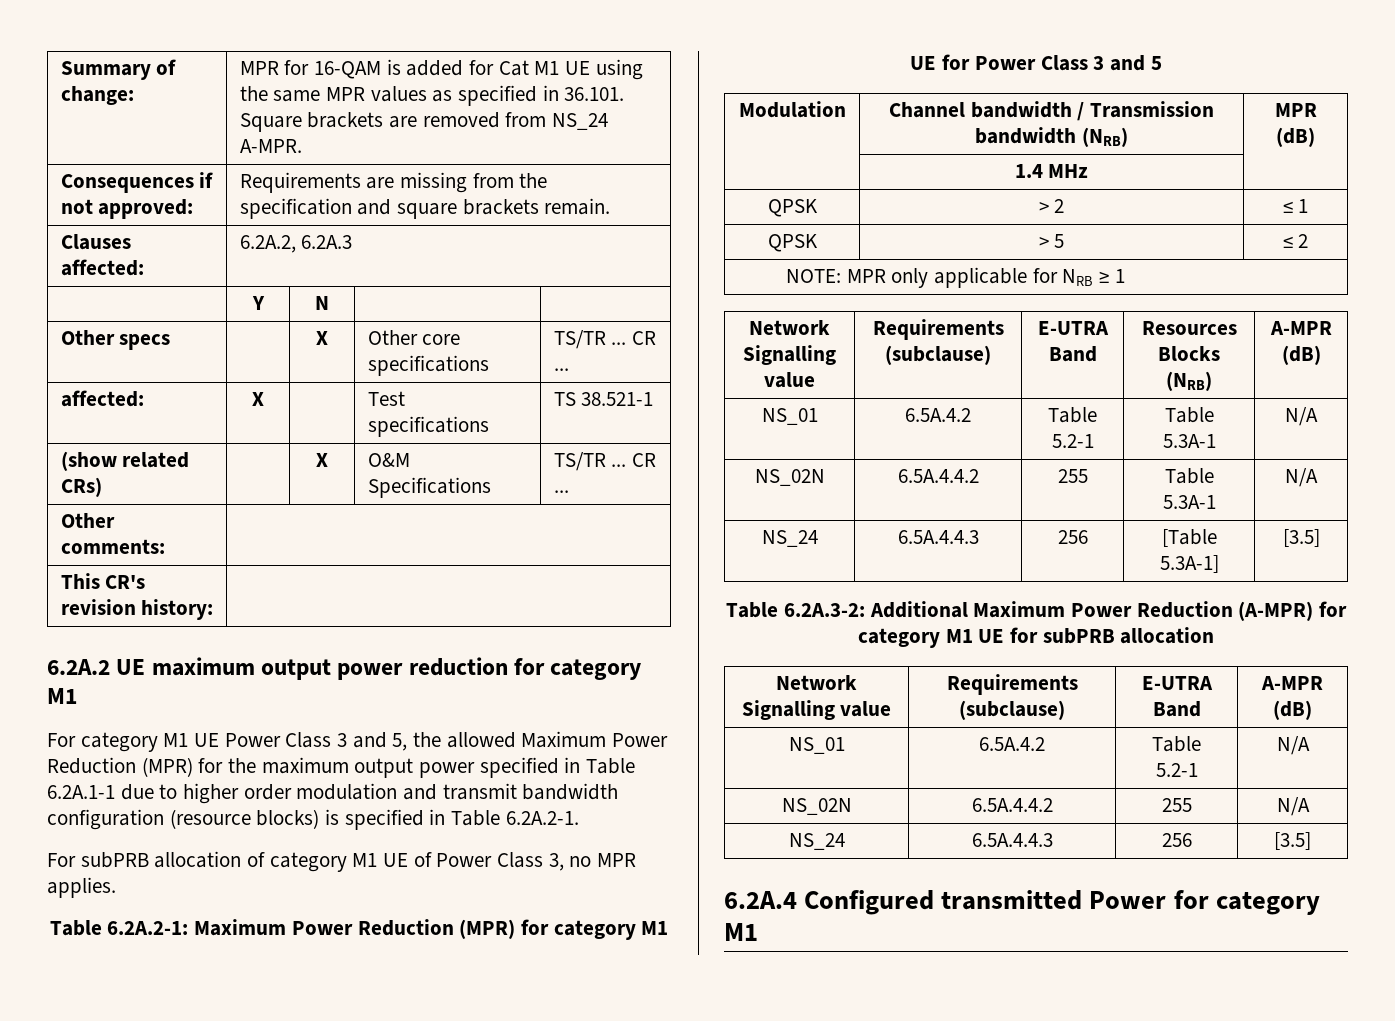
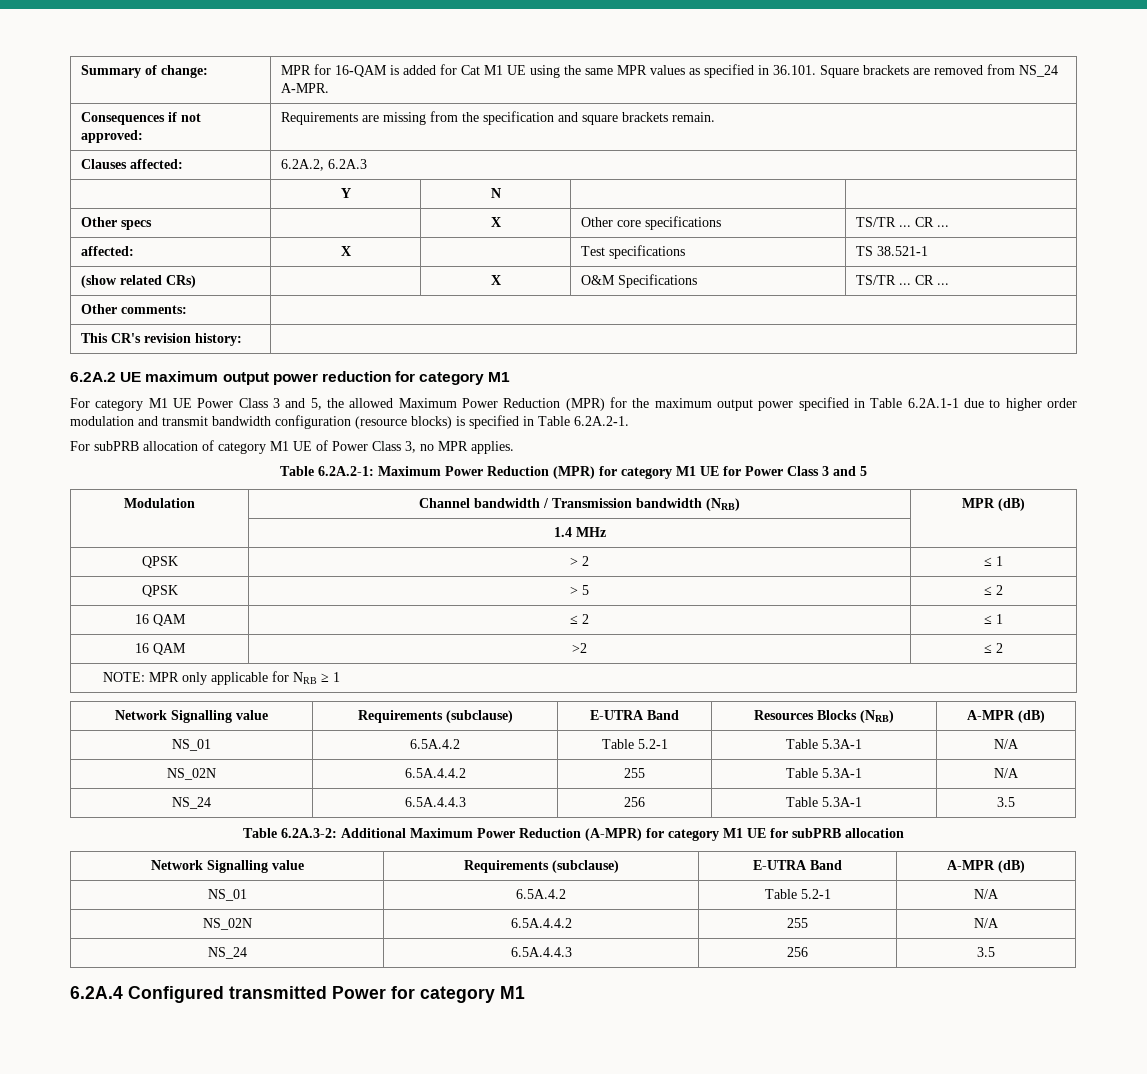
+ 16 QAM | ≤ 2 | ≤ 1
+ 16 QAM | >2 | ≤ 2
- NS_24 | 6.5A.4.4.3 | 256 | [Table 5.3A-1] | [3.5]
+ NS_24 | 6.5A.4.4.3 | 256 | Table 5.3A-1 | 3.5
- NS_24 | 6.5A.4.4.3 | 256 | [3.5]
+ NS_24 | 6.5A.4.4.3 | 256 | 3.5

